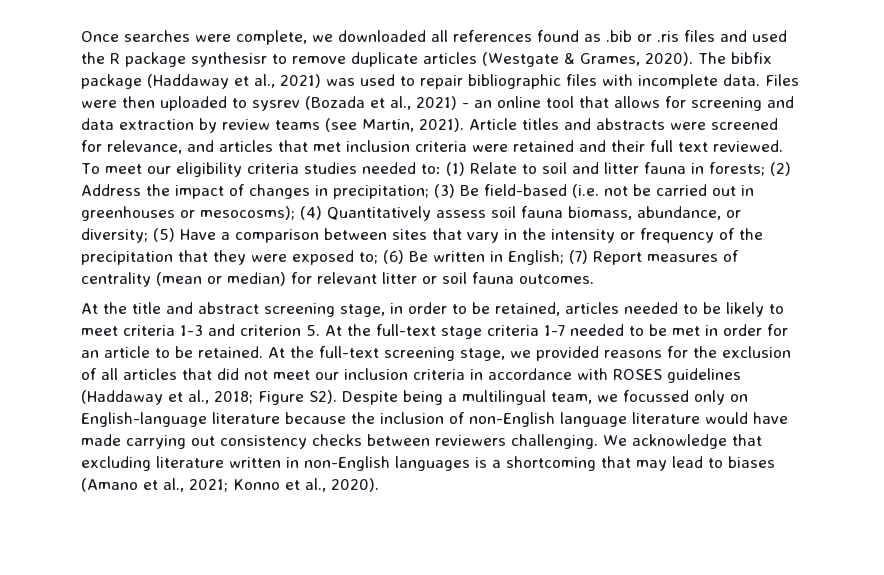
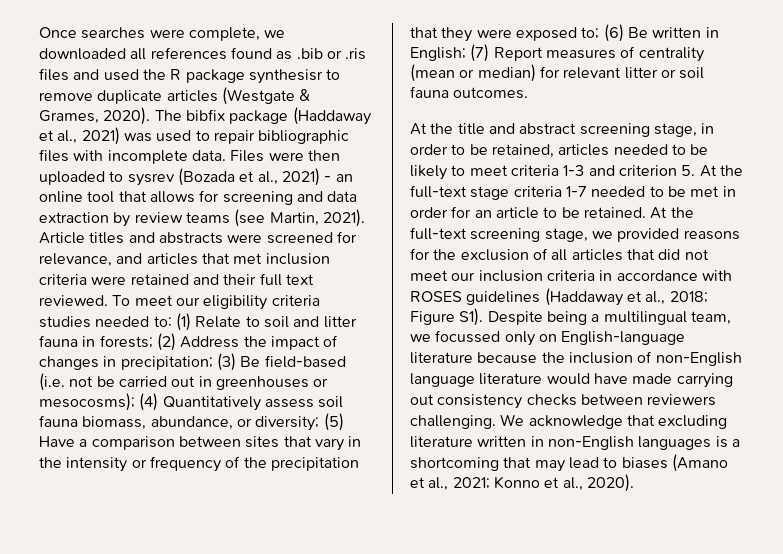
- At the full-text screening stage, we provided reasons for the exclusion of all articles that did not meet our inclusion criteria in accordance with ROSES guidelines (Haddaway et al., 2018; Figure S2). Despite being a multilingual team, we focussed only on English-language literature because the inclusion of non-English language literature would have made carrying out consistency checks between reviewers challenging.
+ At the full-text screening stage, we provided reasons for the exclusion of all articles that did not meet our inclusion criteria in accordance with ROSES guidelines (Haddaway et al., 2018; Figure S1). Despite being a multilingual team, we focussed only on English-language literature because the inclusion of non-English language literature would have made carrying out consistency checks between reviewers challenging.

